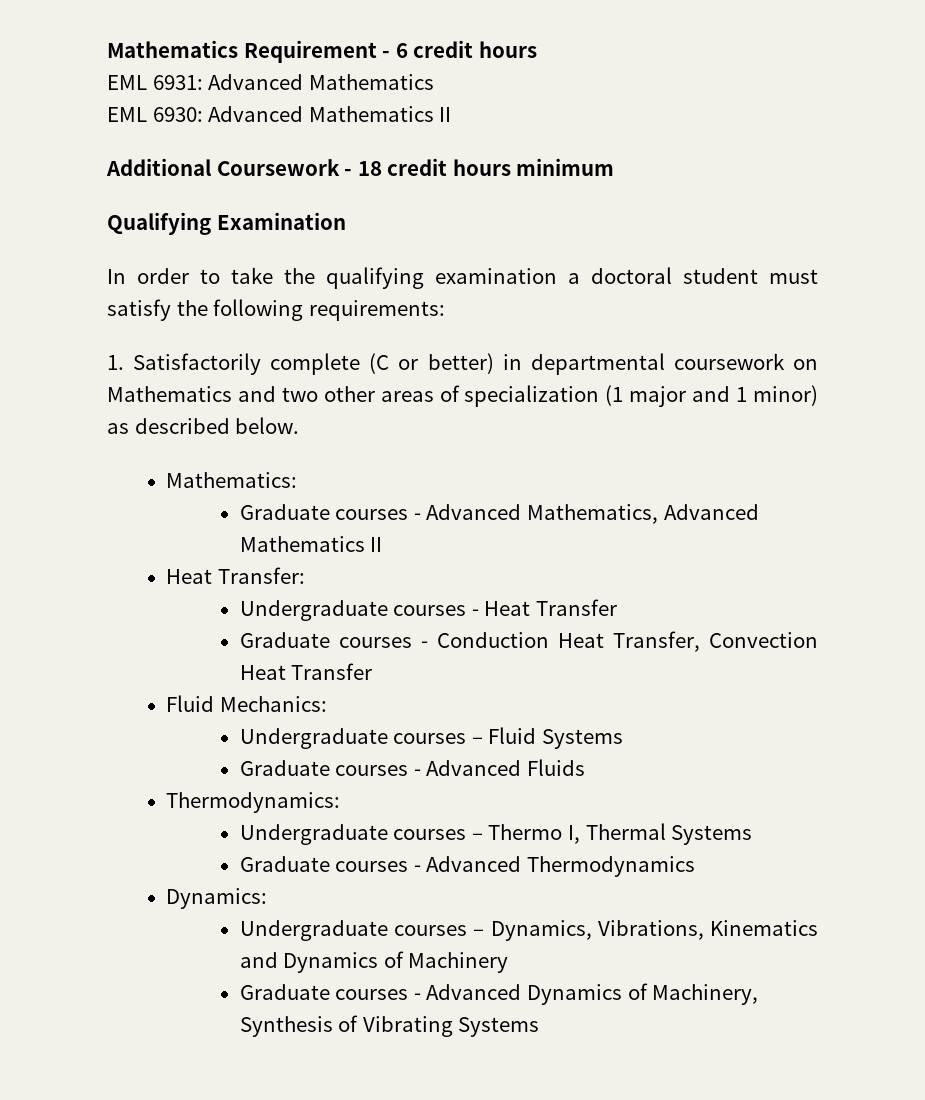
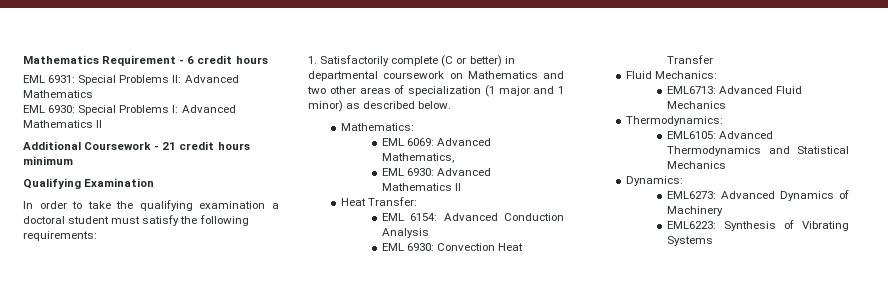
- EML 6931: Advanced Mathematics
+ EML 6931: Special Problems II: Advanced Mathematics
- EML 6930: Advanced Mathematics II
+ EML 6930: Special Problems I: Advanced Mathematics II
- Additional Coursework - 18 credit hours minimum
+ Additional Coursework - 21 credit hours minimum
- Graduate courses - Advanced Mathematics, Advanced Mathematics II
+ EML 6069: Advanced Mathematics,
+ EML 6930: Advanced Mathematics II
- Undergraduate courses - Heat Transfer
- Graduate courses - Conduction Heat Transfer, Convection Heat Transfer
+ EML 6154: Advanced Conduction Analysis
+ EML 6930: Convection Heat Transfer
- Undergraduate courses – Fluid Systems
- Graduate courses - Advanced Fluids
+ EML6713: Advanced Fluid Mechanics
  Thermodynamics:
- Undergraduate courses – Thermo I, Thermal Systems
- Graduate courses - Advanced Thermodynamics
+ EML6105: Advanced Thermodynamics and Statistical Mechanics
  Dynamics:
- Undergraduate courses – Dynamics, Vibrations, Kinematics and Dynamics of Machinery
- Graduate courses - Advanced Dynamics of Machinery, Synthesis of Vibrating Systems
+ EML6273: Advanced Dynamics of Machinery
+ EML6223: Synthesis of Vibrating Systems

